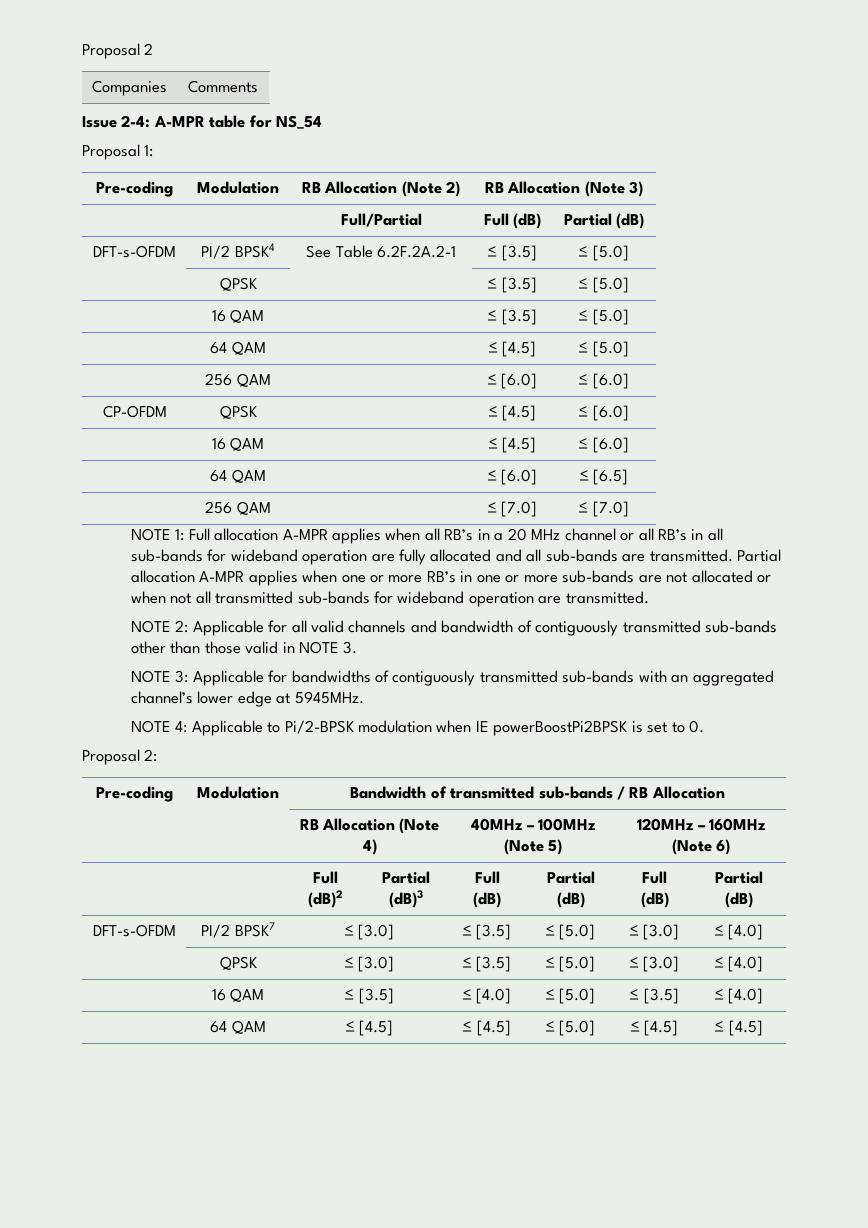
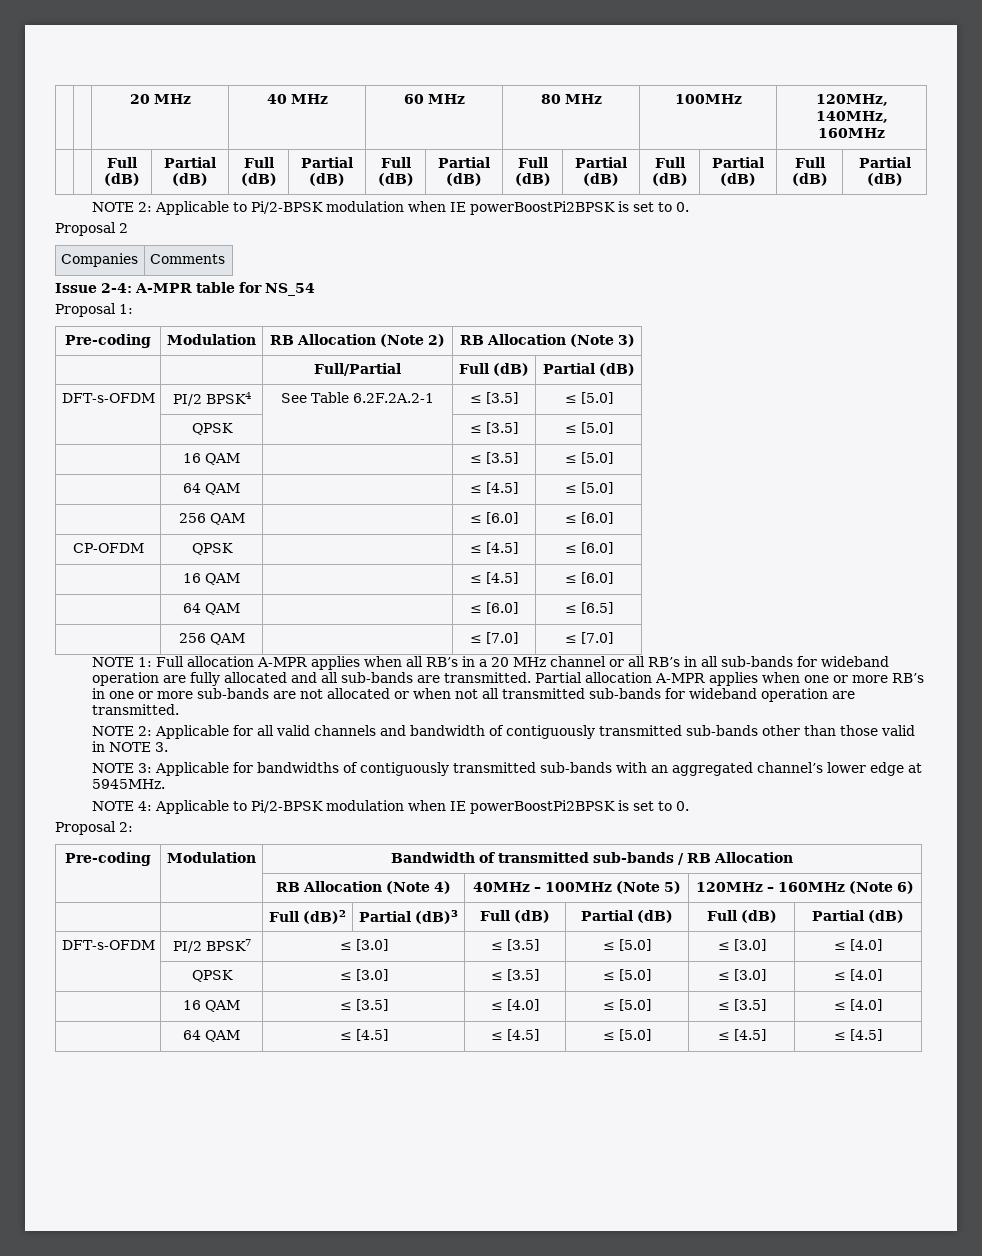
+ | | 20 MHz | 40 MHz | 60 MHz | 80 MHz | 100MHz | 120MHz, 140MHz, 160MHz
+ | | Full (dB) | Partial (dB) | Full (dB) | Partial (dB) | Full (dB) | Partial (dB) | Full (dB) | Partial (dB) | Full (dB) | Partial (dB) | Full (dB) | Partial (dB)
+ NOTE 2: Applicable to Pi/2-BPSK modulation when IE powerBoostPi2BPSK is set to 0.

